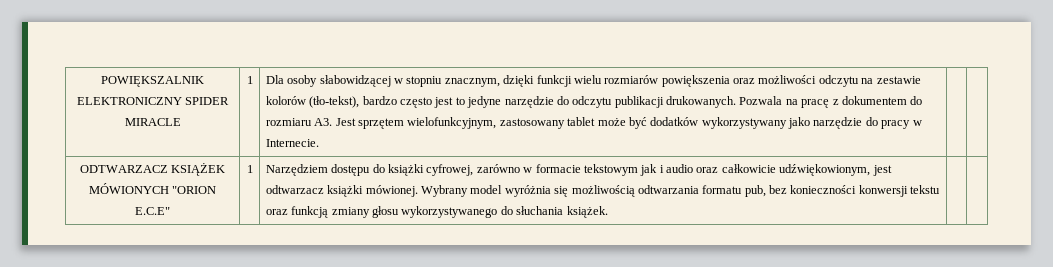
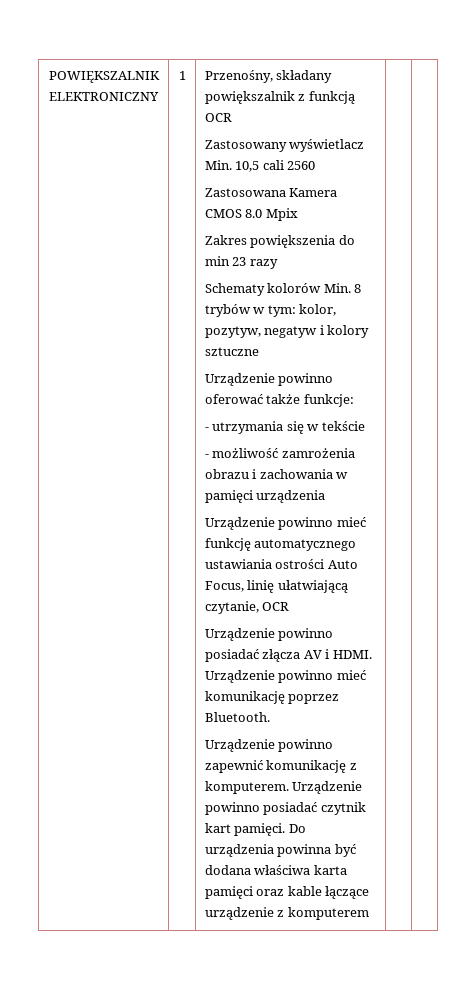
- POWIĘKSZALNIK ELEKTRONICZNY SPIDER MIRACLE | 1 | Dla osoby słabowidzącej w stopniu znacznym, dzięki funkcji wielu rozmiarów powiększenia oraz możliwości odczytu na zestawie kolorów (tło-tekst), bardzo często jest to jedyne narzędzie do odczytu publikacji drukowanych. Pozwala na pracę z dokumentem do rozmiaru A3. Jest sprzętem wielofunkcyjnym, zastosowany tablet może być dodatków wykorzystywany jako narzędzie do pracy w Internecie. | |
- ODTWARZACZ KSIĄŻEK MÓWIONYCH "ORION E.C.E" | 1 | Narzędziem dostępu do książki cyfrowej, zarówno w formacie tekstowym jak i audio oraz całkowicie udźwiękowionym, jest odtwarzacz książki mówionej. Wybrany model wyróżnia się możliwością odtwarzania formatu pub, bez konieczności konwersji tekstu oraz funkcją zmiany głosu wykorzystywanego do słuchania książek.
+ POWIĘKSZALNIK ELEKTRONICZNY | 1 | Przenośny, składany powiększalnik z funkcją OCR
+ Zastosowany wyświetlacz Min. 10,5 cali 2560
+ Zastosowana Kamera CMOS 8.0 Mpix
+ Zakres powiększenia do min 23 razy
+ Schematy kolorów Min. 8 trybów w tym: kolor, pozytyw, negatyw i kolory sztuczne
+ Urządzenie powinno oferować także funkcje:
+ - utrzymania się w tekście
+ - możliwość zamrożenia obrazu i zachowania w pamięci urządzenia
+ Urządzenie powinno mieć funkcję automatycznego ustawiania ostrości Auto Focus, linię ułatwiającą czytanie, OCR
+ Urządzenie powinno posiadać złącza AV i HDMI. Urządzenie powinno mieć komunikację poprzez Bluetooth.
+ Urządzenie powinno zapewnić komunikację z komputerem. Urządzenie powinno posiadać czytnik kart pamięci. Do urządzenia powinna być dodana właściwa karta pamięci oraz kable łączące urządzenie z komputerem

